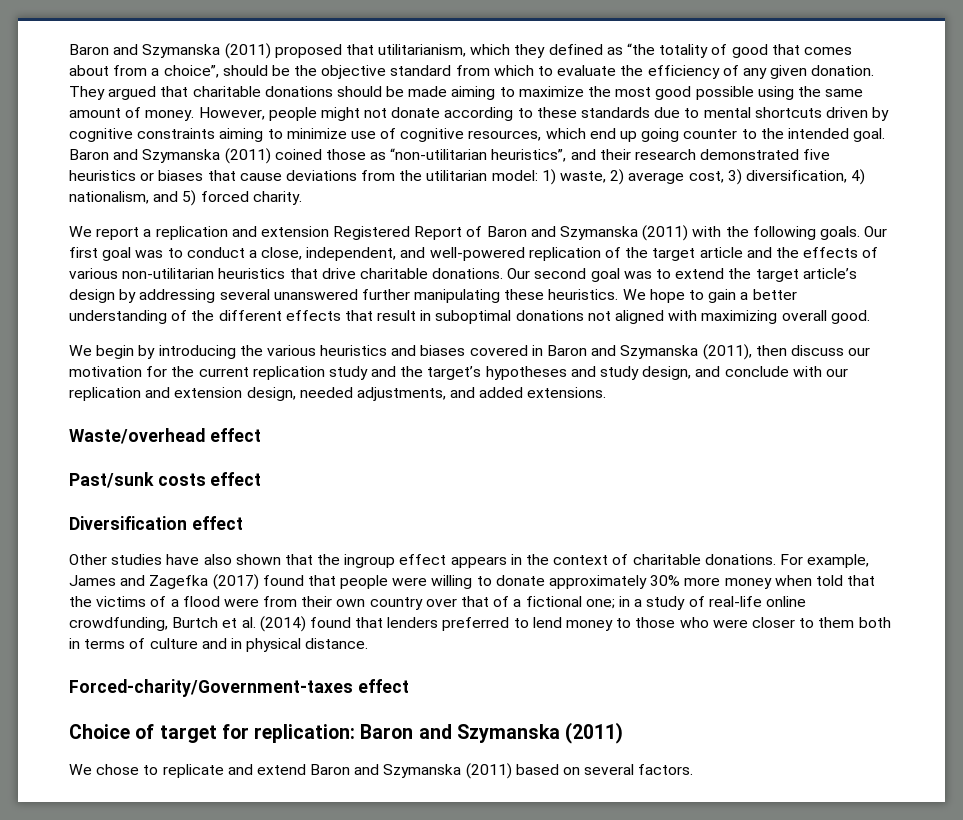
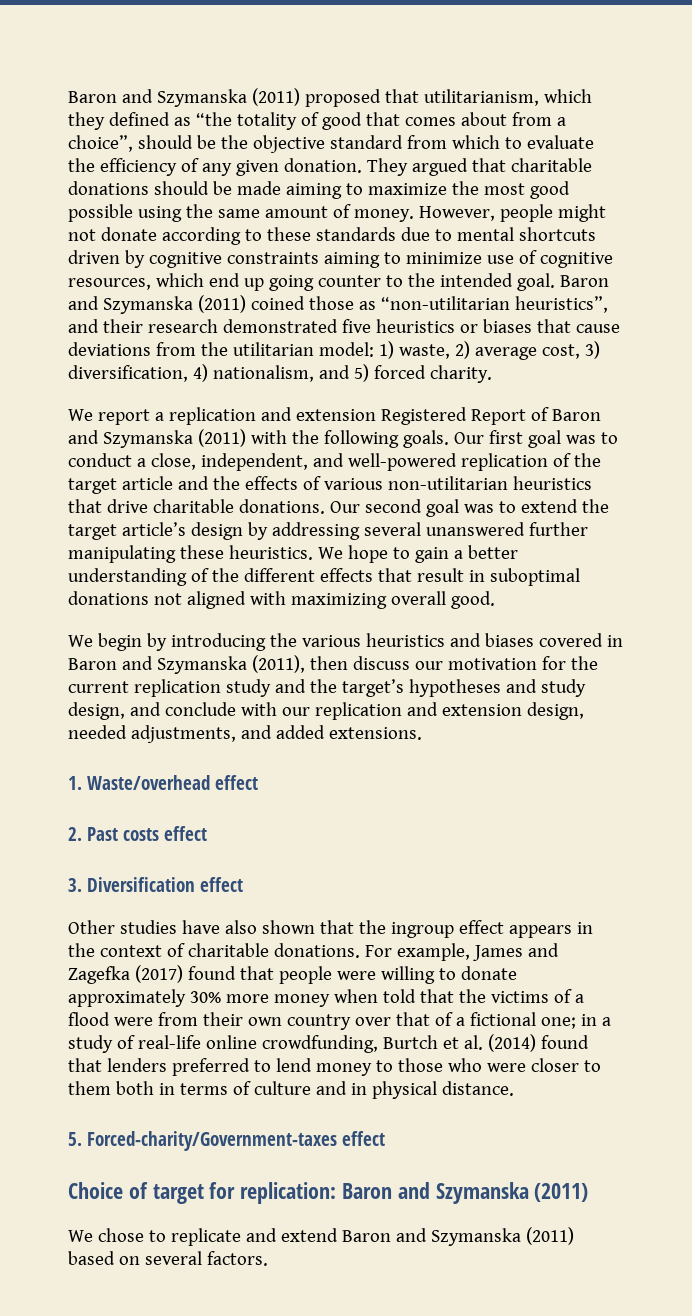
- Waste/overhead effect
+ 1. Waste/overhead effect
- Past/sunk costs effect
+ 2. Past costs effect
- Diversification effect
+ 3. Diversification effect
- Forced-charity/Government-taxes effect
+ 5. Forced-charity/Government-taxes effect

